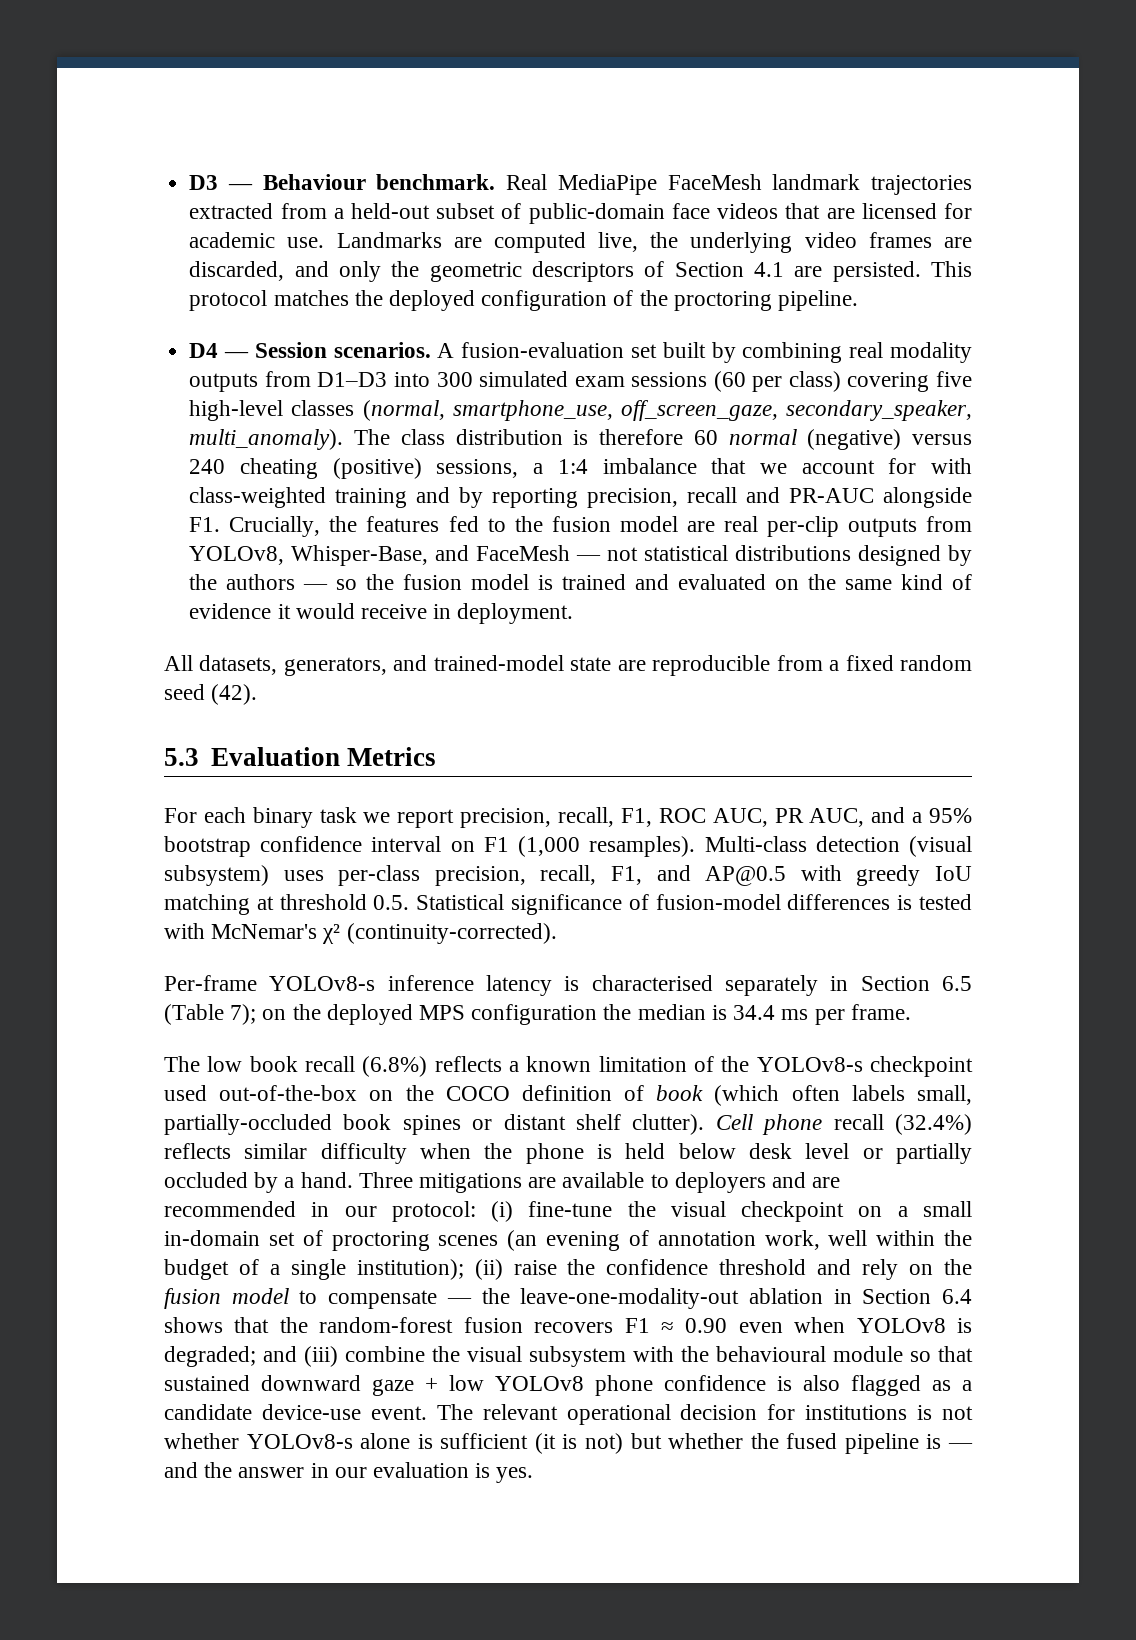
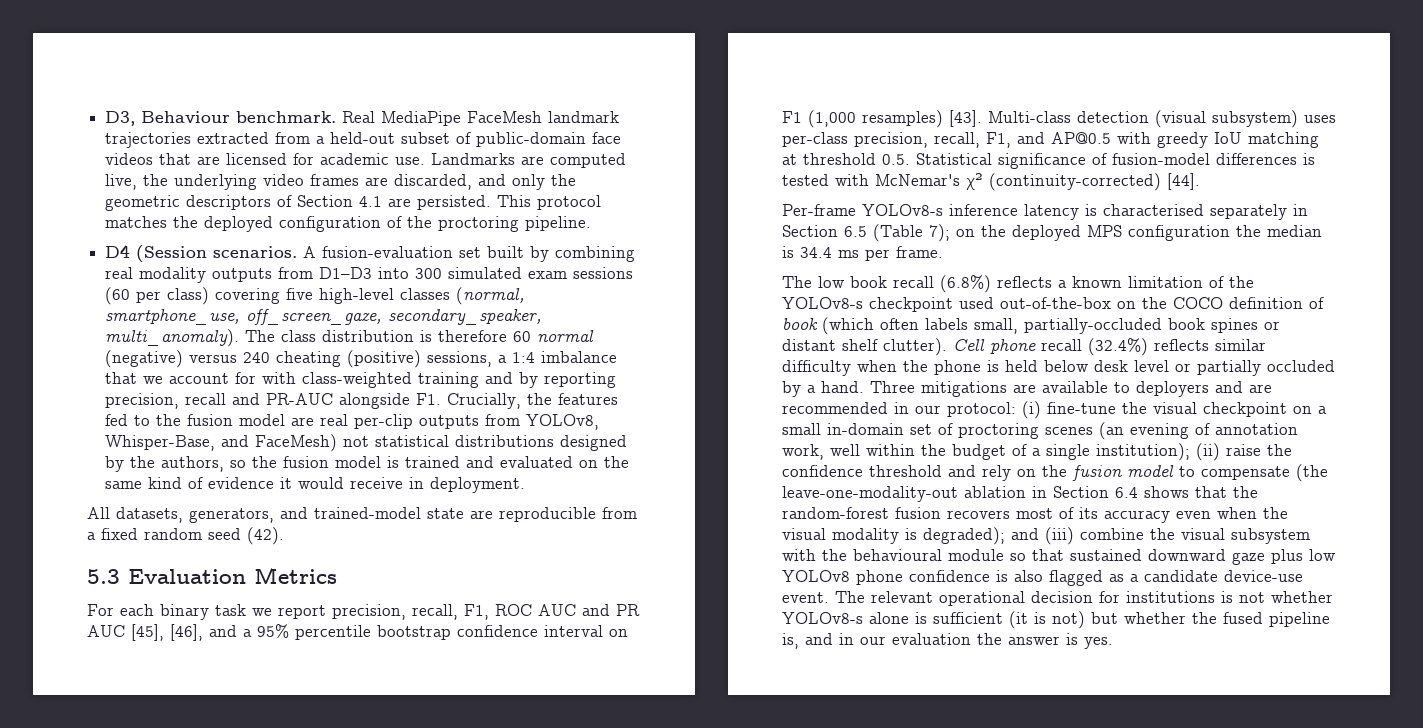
- D3 — Behaviour benchmark.
+ D3, Behaviour benchmark.
- D4 — Session scenarios.
+ D4 (Session scenarios.
- The class distribution is therefore 60 normal (negative) versus 240 cheating (positive) sessions, a 1:4 imbalance that we account for with class-weighted training and by reporting precision, recall and PR-AUC alongside F1. Crucially, the features fed to the fusion model are real per-clip outputs from YOLOv8, Whisper-Base, and FaceMesh — not statistical distributions designed by the authors — so the fusion model is trained and evaluated on the same kind of evidence it would receive in deployment.
+ The class distribution is therefore 60 normal (negative) versus 240 cheating (positive) sessions, a 1:4 imbalance that we account for with class-weighted training and by reporting precision, recall and PR-AUC alongside F1. Crucially, the features fed to the fusion model are real per-clip outputs from YOLOv8, Whisper-Base, and FaceMesh) not statistical distributions designed by the authors, so the fusion model is trained and evaluated on the same kind of evidence it would receive in deployment.
- For each binary task we report precision, recall, F1, ROC AUC, PR AUC, and a 95% bootstrap confidence interval on F1 (1,000 resamples).
+ For each binary task we report precision, recall, F1, ROC AUC and PR AUC [45], [46], and a 95% percentile bootstrap confidence interval on F1 (1,000 resamples) [43].
- Multi-class detection (visual subsystem) uses per-class precision, recall, F1, and AP@0.5 with greedy IoU matching at threshold 0.5. Statistical significance of fusion-model differences is tested with McNemar's χ² (continuity-corrected).
+ Multi-class detection (visual subsystem) uses per-class precision, recall, F1, and AP@0.5 with greedy IoU matching at threshold 0.5. Statistical significance of fusion-model differences is tested with McNemar's χ² (continuity-corrected) [44].
- (ii) raise the confidence threshold and rely on the fusion model to compensate — the leave-one-modality-out ablation in Section 6.4 shows that the random-forest fusion recovers F1 ≈ 0.90 even when YOLOv8 is degraded;
+ (ii) raise the confidence threshold and rely on the fusion model to compensate (the leave-one-modality-out ablation in Section 6.4 shows that the random-forest fusion recovers most of its accuracy even when the visual modality is degraded);
- and (iii) combine the visual subsystem with the behavioural module so that sustained downward gaze + low YOLOv8 phone confidence is also flagged as a candidate device-use event.
+ and (iii) combine the visual subsystem with the behavioural module so that sustained downward gaze plus low YOLOv8 phone confidence is also flagged as a candidate device-use event.
- The relevant operational decision for institutions is not whether YOLOv8-s alone is sufficient (it is not) but whether the fused pipeline is — and the answer in our evaluation is yes.
+ The relevant operational decision for institutions is not whether YOLOv8-s alone is sufficient (it is not) but whether the fused pipeline is, and in our evaluation the answer is yes.

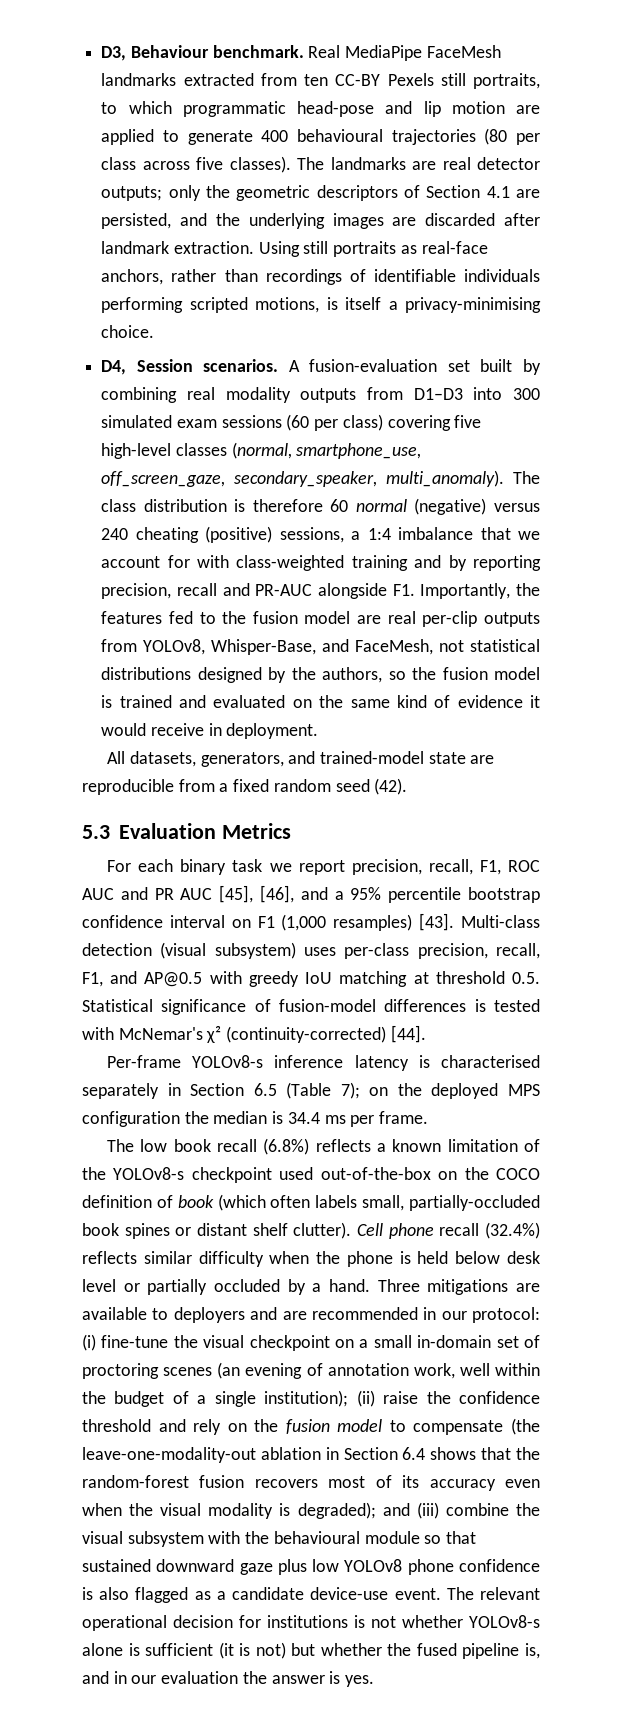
- Real MediaPipe FaceMesh landmark trajectories extracted from a held-out subset of public-domain face videos that are licensed for academic use. Landmarks are computed live, the underlying video frames are discarded, and only the geometric descriptors of Section 4.1 are persisted. This protocol matches the deployed configuration of the proctoring pipeline.
- D4 (Session scenarios.
+ Real MediaPipe FaceMesh landmarks extracted from ten CC-BY Pexels still portraits, to which programmatic head-pose and lip motion are applied to generate 400 behavioural trajectories (80 per class across five classes). The landmarks are real detector outputs; only the geometric descriptors of Section 4.1 are persisted, and the underlying images are discarded after landmark extraction. Using still portraits as real-face anchors, rather than recordings of identifiable individuals performing scripted motions, is itself a privacy-minimising choice.
+ D4, Session scenarios.
- The class distribution is therefore 60 normal (negative) versus 240 cheating (positive) sessions, a 1:4 imbalance that we account for with class-weighted training and by reporting precision, recall and PR-AUC alongside F1. Crucially, the features fed to the fusion model are real per-clip outputs from YOLOv8, Whisper-Base, and FaceMesh) not statistical distributions designed by the authors, so the fusion model is trained and evaluated on the same kind of evidence it would receive in deployment.
+ The class distribution is therefore 60 normal (negative) versus 240 cheating (positive) sessions, a 1:4 imbalance that we account for with class-weighted training and by reporting precision, recall and PR-AUC alongside F1. Importantly, the features fed to the fusion model are real per-clip outputs from YOLOv8, Whisper-Base, and FaceMesh, not statistical distributions designed by the authors, so the fusion model is trained and evaluated on the same kind of evidence it would receive in deployment.

